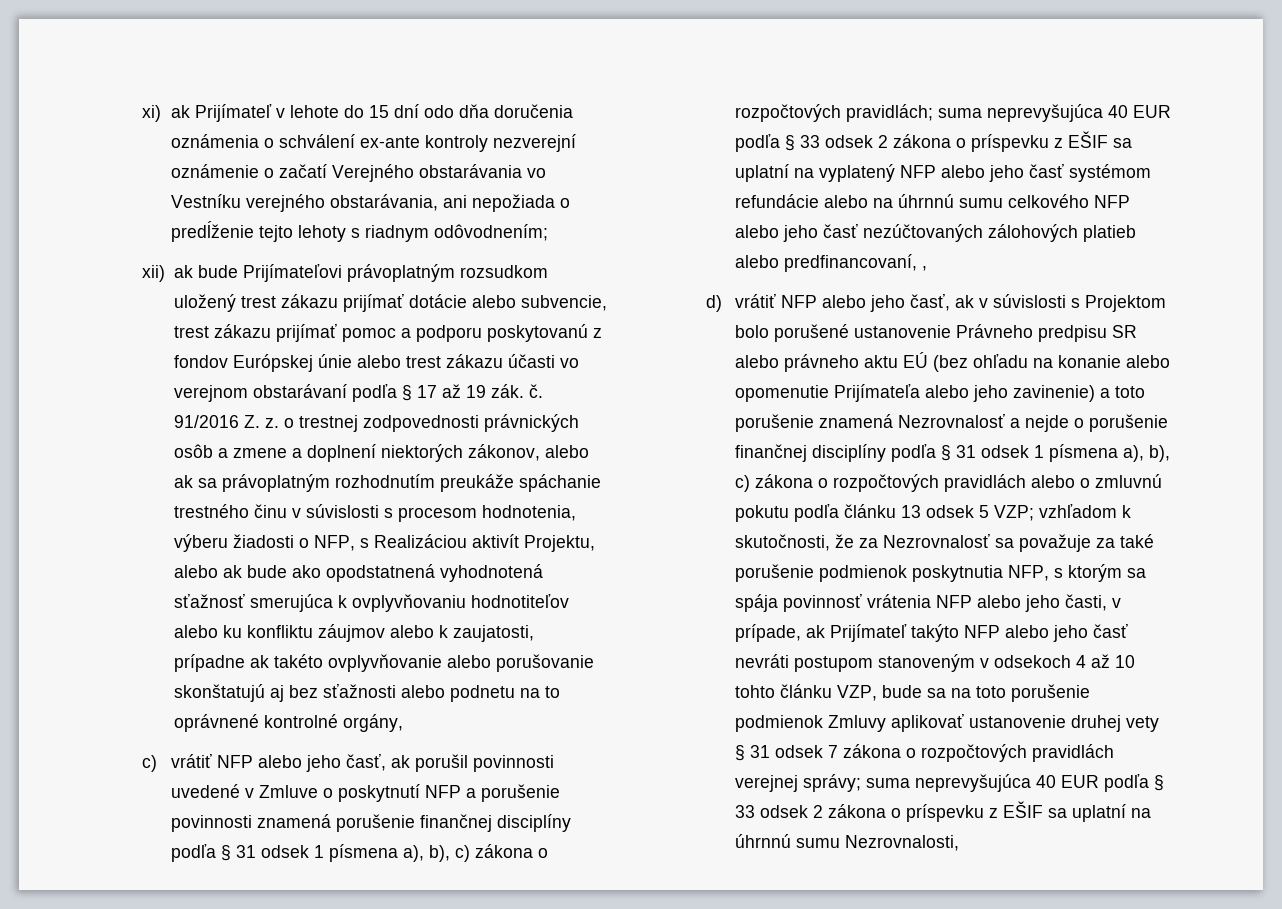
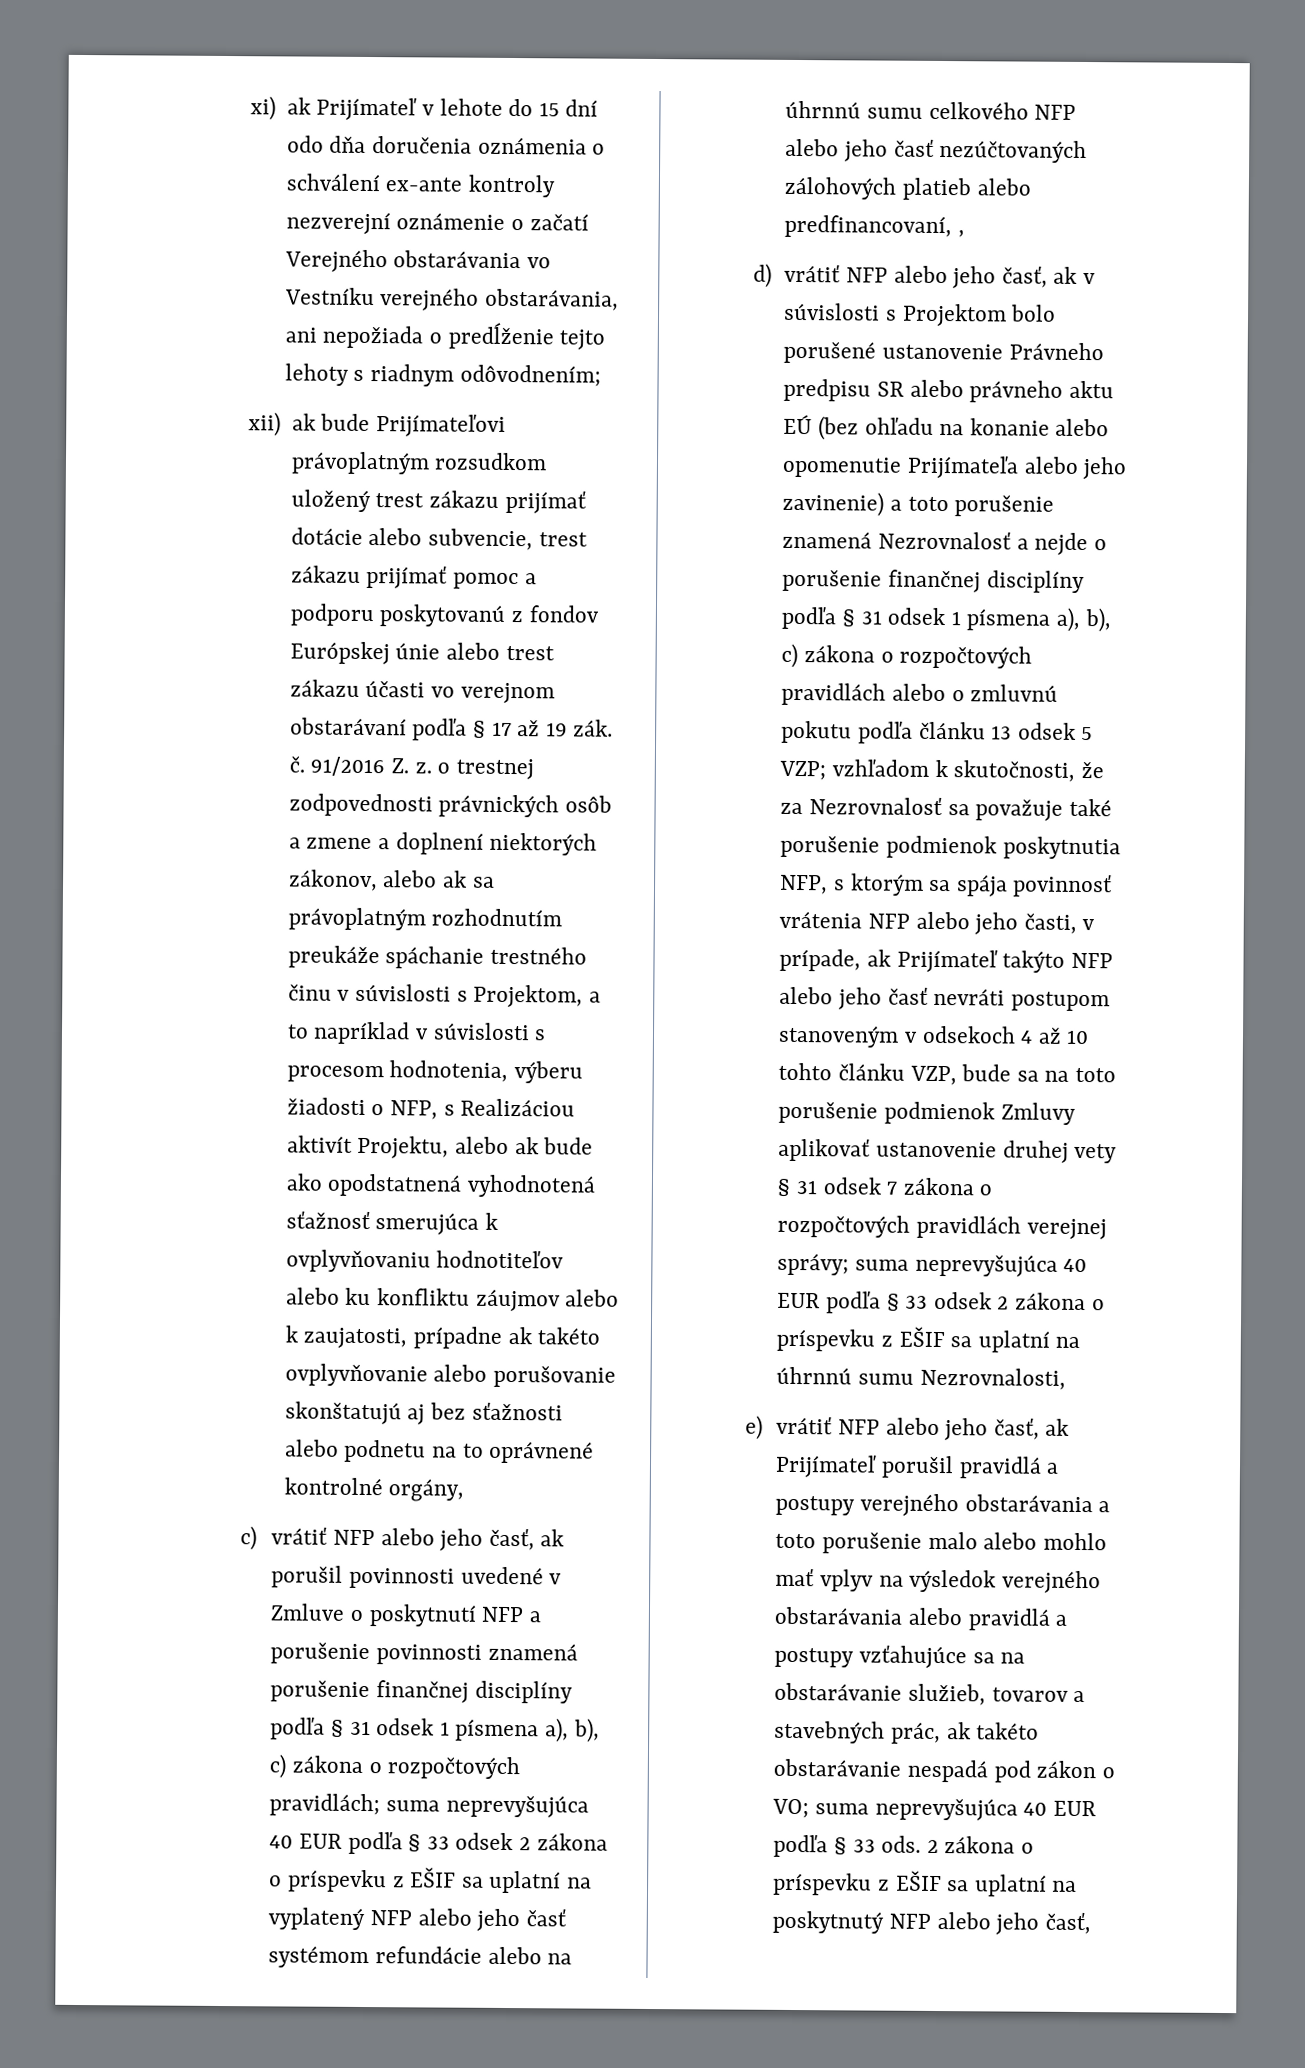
- 91/2016 Z. z. o trestnej zodpovednosti právnických osôb a zmene a doplnení niektorých zákonov, alebo ak sa právoplatným rozhodnutím preukáže spáchanie trestného činu v súvislosti s procesom hodnotenia, výberu žiadosti o NFP, s Realizáciou aktivít Projektu, alebo ak bude ako opodstatnená vyhodnotená sťažnosť smerujúca k ovplyvňovaniu hodnotiteľov alebo ku konfliktu záujmov alebo k zaujatosti, prípadne ak takéto ovplyvňovanie alebo porušovanie skonštatujú aj bez sťažnosti alebo podnetu na to oprávnené kontrolné orgány,
+ 91/2016 Z. z. o trestnej zodpovednosti právnických osôb a zmene a doplnení niektorých zákonov, alebo ak sa právoplatným rozhodnutím preukáže spáchanie trestného činu v súvislosti s Projektom, a to napríklad v súvislosti s procesom hodnotenia, výberu žiadosti o NFP, s Realizáciou aktivít Projektu, alebo ak bude ako opodstatnená vyhodnotená sťažnosť smerujúca k ovplyvňovaniu hodnotiteľov alebo ku konfliktu záujmov alebo k zaujatosti, prípadne ak takéto ovplyvňovanie alebo porušovanie skonštatujú aj bez sťažnosti alebo podnetu na to oprávnené kontrolné orgány,
- vzhľadom k skutočnosti, že za Nezrovnalosť sa považuje za také porušenie podmienok poskytnutia NFP, s ktorým sa spája povinnosť vrátenia NFP alebo jeho časti, v prípade, ak Prijímateľ takýto NFP alebo jeho časť nevráti postupom stanoveným v odsekoch 4 až 10 tohto článku VZP, bude sa na toto porušenie podmienok Zmluvy aplikovať ustanovenie druhej vety § 31 odsek 7 zákona o rozpočtových pravidlách verejnej správy;
+ vzhľadom k skutočnosti, že za Nezrovnalosť sa považuje také porušenie podmienok poskytnutia NFP, s ktorým sa spája povinnosť vrátenia NFP alebo jeho časti, v prípade, ak Prijímateľ takýto NFP alebo jeho časť nevráti postupom stanoveným v odsekoch 4 až 10 tohto článku VZP, bude sa na toto porušenie podmienok Zmluvy aplikovať ustanovenie druhej vety § 31 odsek 7 zákona o rozpočtových pravidlách verejnej správy;
+ e) vrátiť NFP alebo jeho časť, ak Prijímateľ porušil pravidlá a postupy verejného obstarávania a toto porušenie malo alebo mohlo mať vplyv na výsledok verejného obstarávania alebo pravidlá a postupy vzťahujúce sa na obstarávanie služieb, tovarov a stavebných prác, ak takéto obstarávanie nespadá pod zákon o VO; suma neprevyšujúca 40 EUR podľa § 33 ods. 2 zákona o príspevku z EŠIF sa uplatní na poskytnutý NFP alebo jeho časť,

